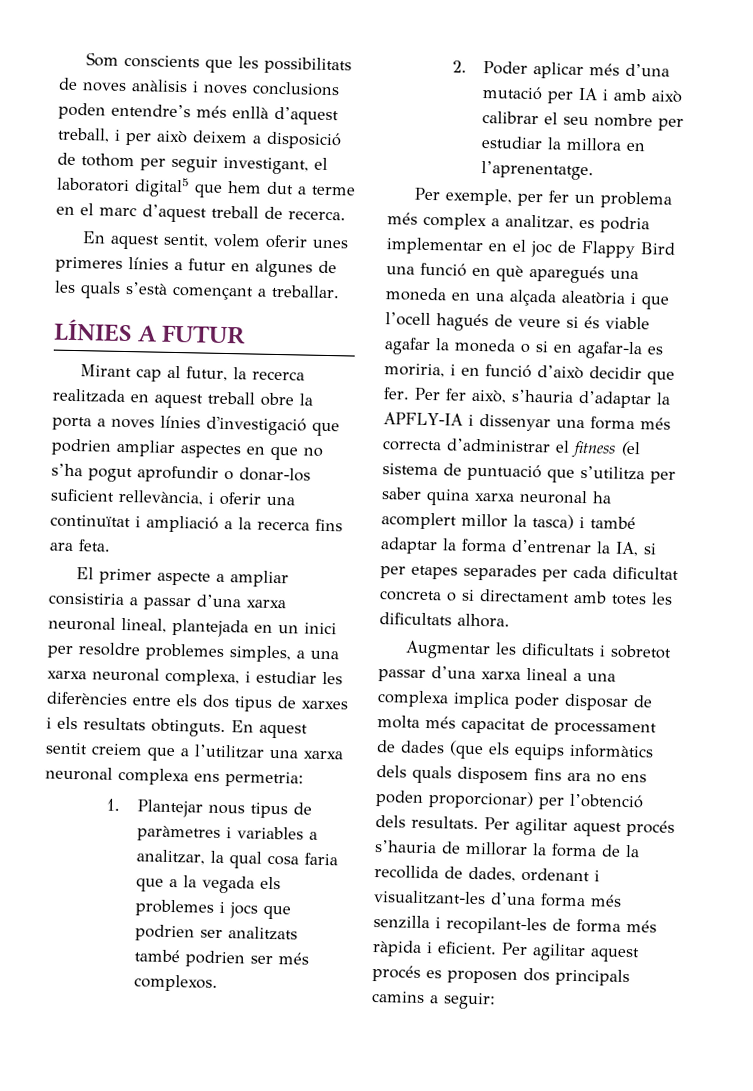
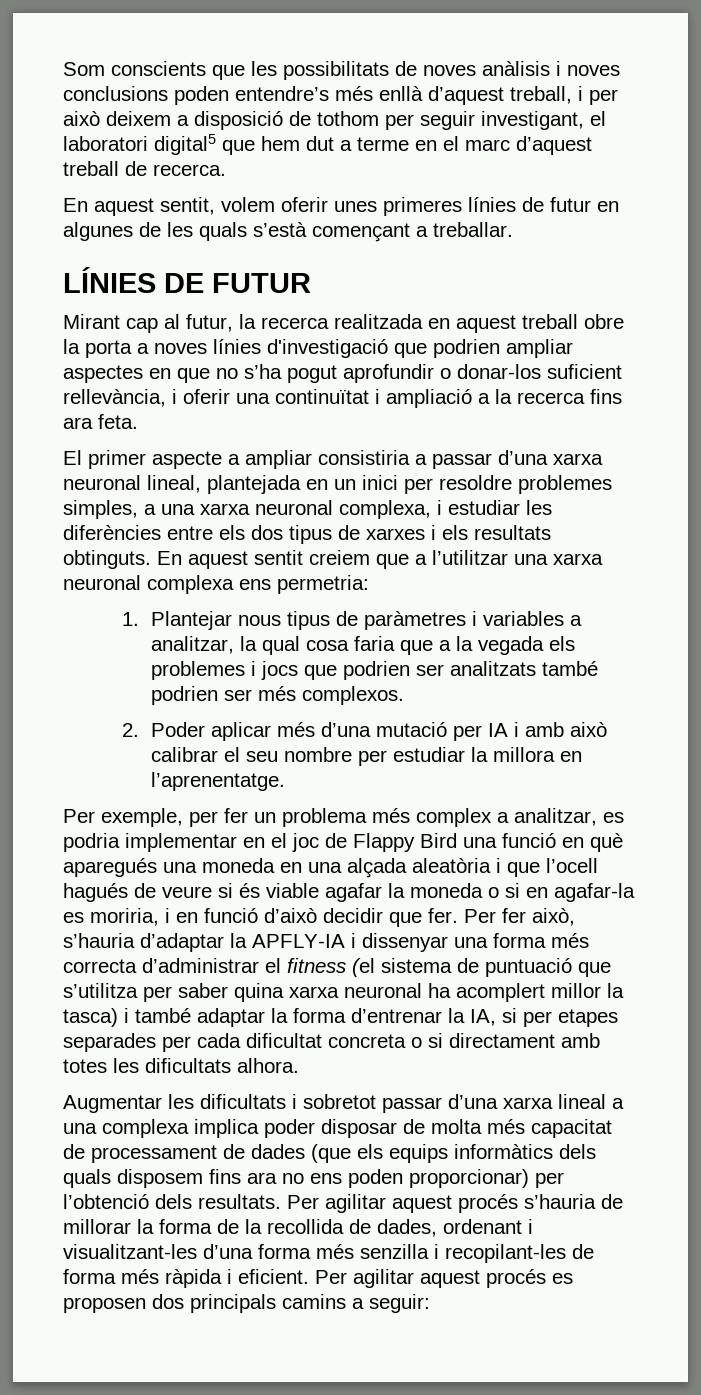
- En aquest sentit, volem oferir unes primeres línies a futur en algunes de les quals s’està començant a treballar.
+ En aquest sentit, volem oferir unes primeres línies de futur en algunes de les quals s’està començant a treballar.
- LÍNIES A FUTUR
+ LÍNIES DE FUTUR

